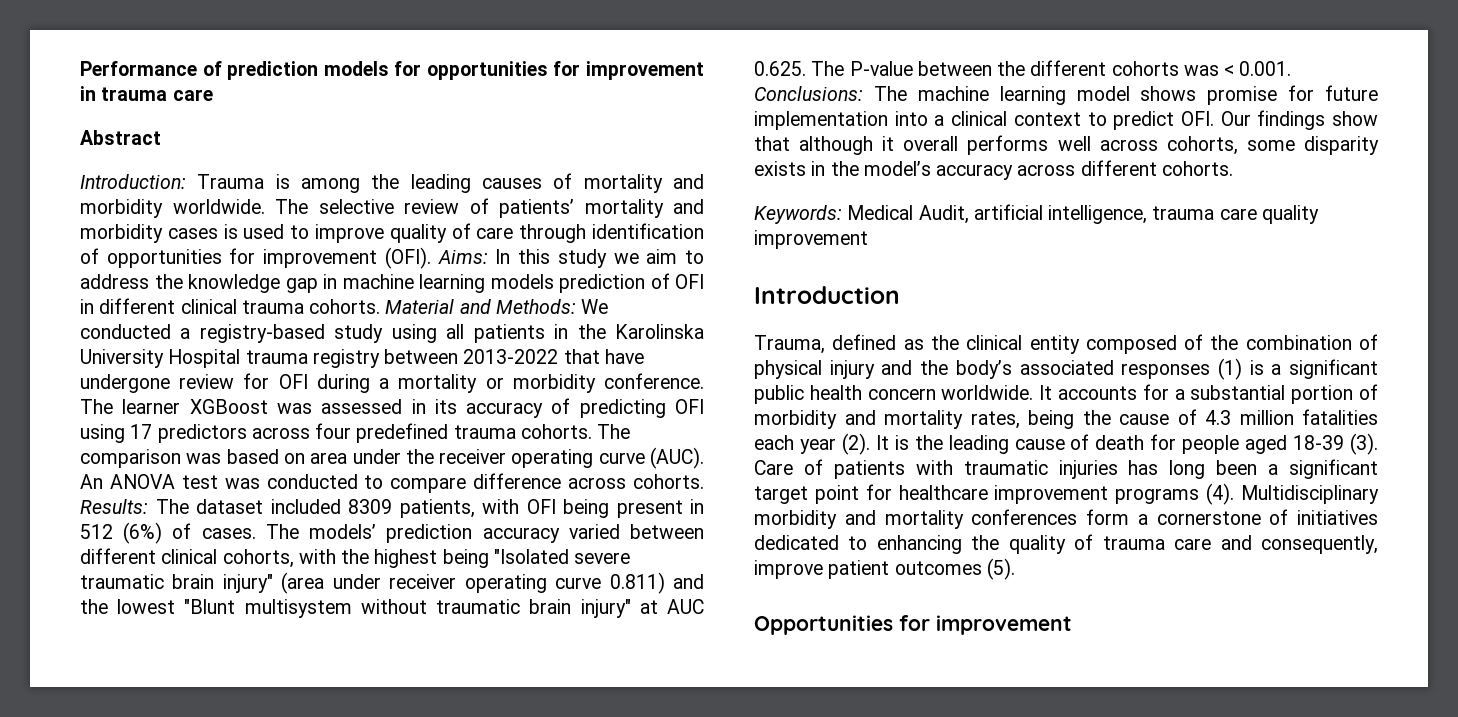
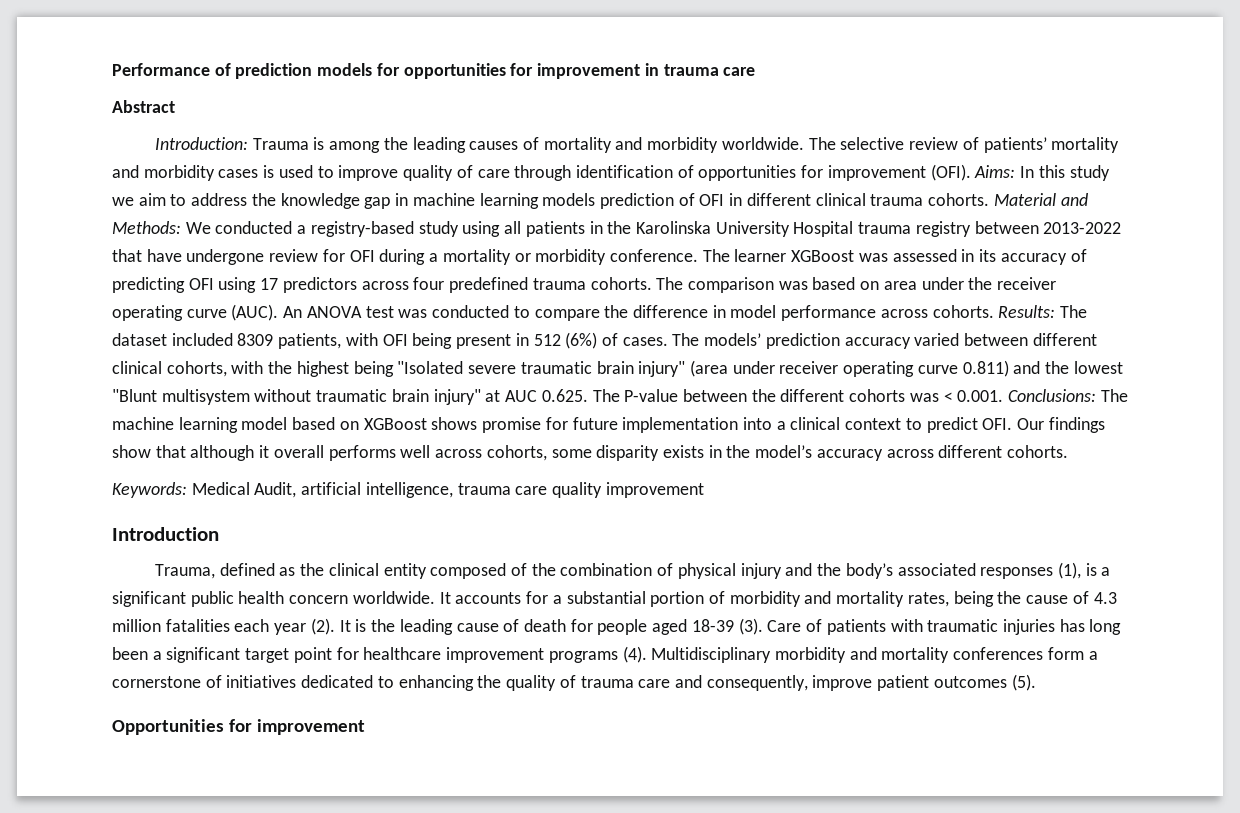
- An ANOVA test was conducted to compare difference across cohorts.
+ An ANOVA test was conducted to compare the difference in model performance across cohorts.
- The machine learning model shows promise for future implementation into a clinical context to predict OFI. Our findings show that although it overall performs well across cohorts, some disparity exists in the model’s accuracy across different cohorts.
+ The machine learning model based on XGBoost shows promise for future implementation into a clinical context to predict OFI. Our findings show that although it overall performs well across cohorts, some disparity exists in the model’s accuracy across different cohorts.
- Trauma, defined as the clinical entity composed of the combination of physical injury and the body’s associated responses (1) is a significant public health concern worldwide.
+ Trauma, defined as the clinical entity composed of the combination of physical injury and the body’s associated responses (1), is a significant public health concern worldwide.

